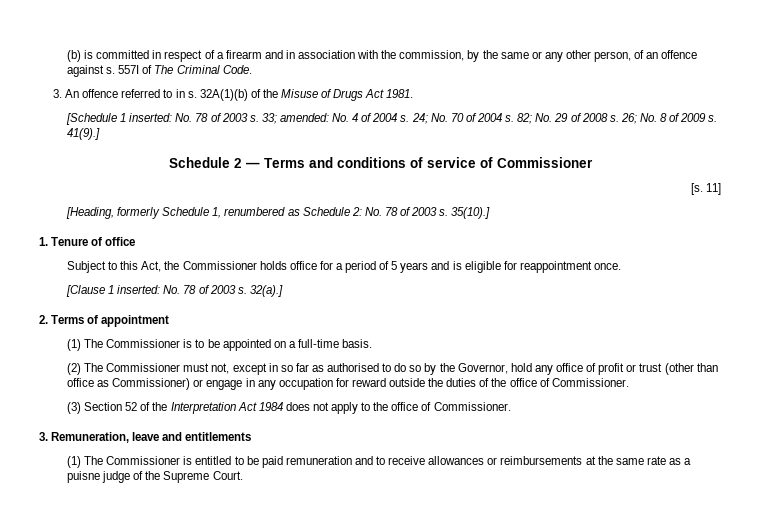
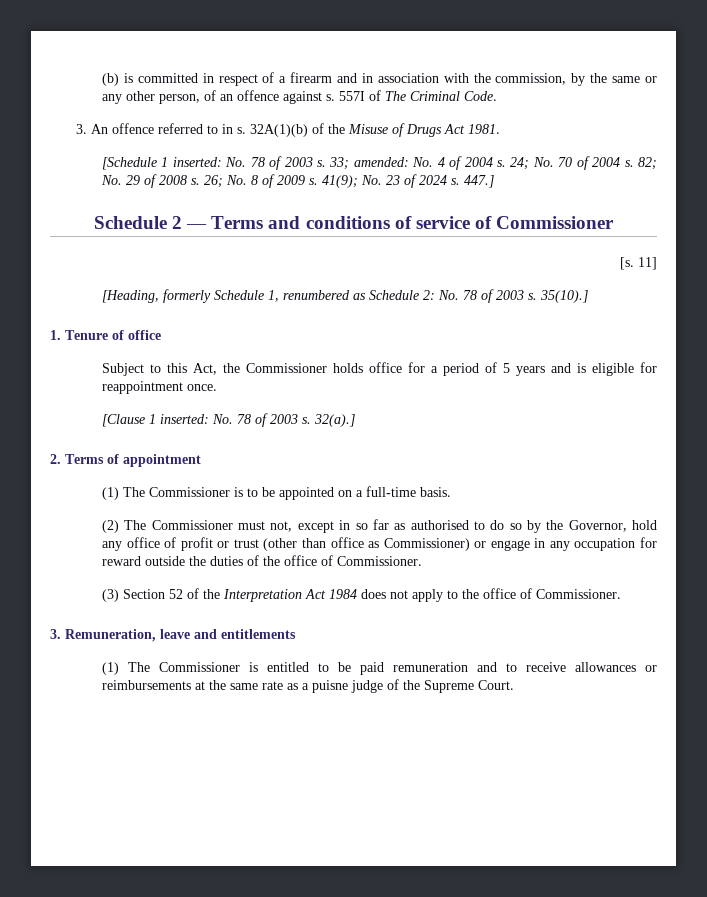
- 41(9).]
+ 41(9); No. 23 of 2024 s. 447.]

